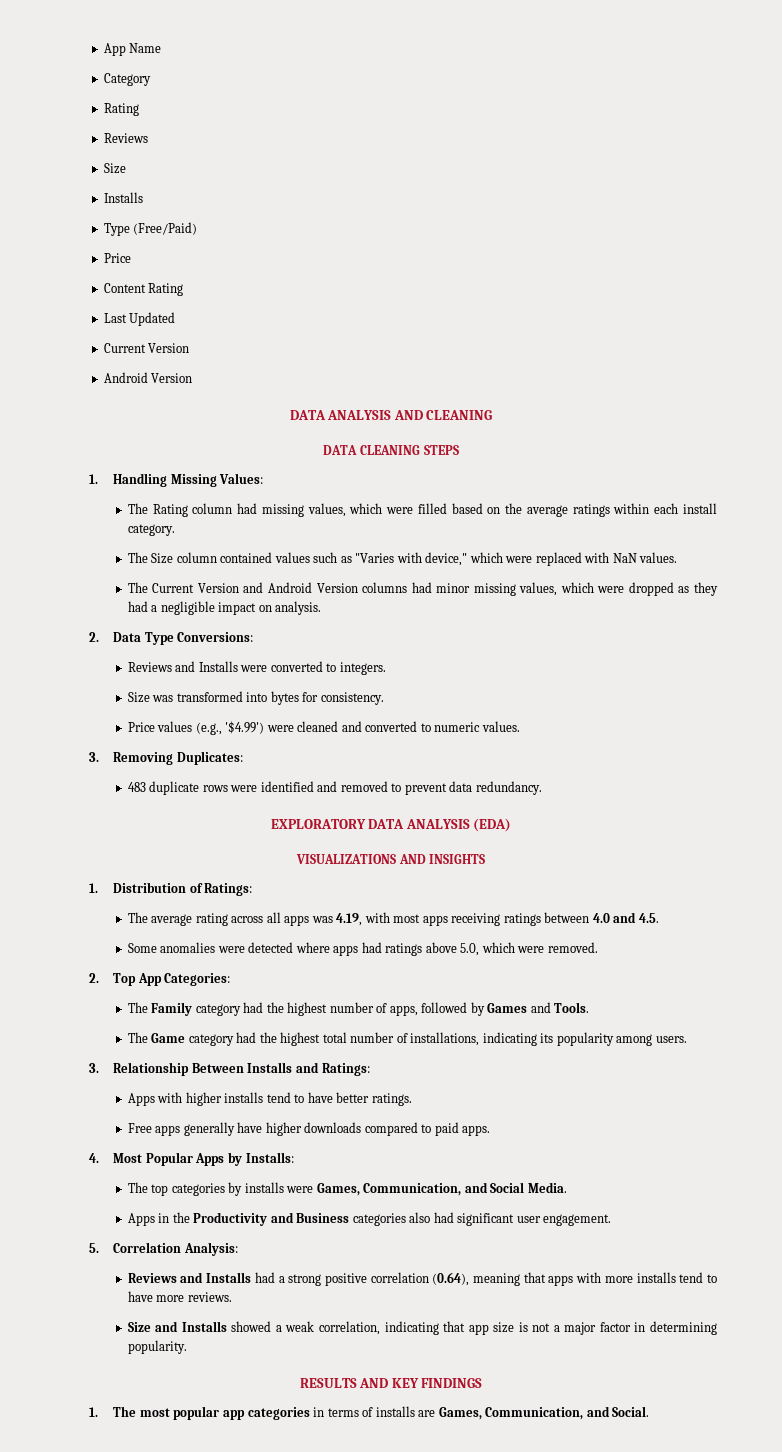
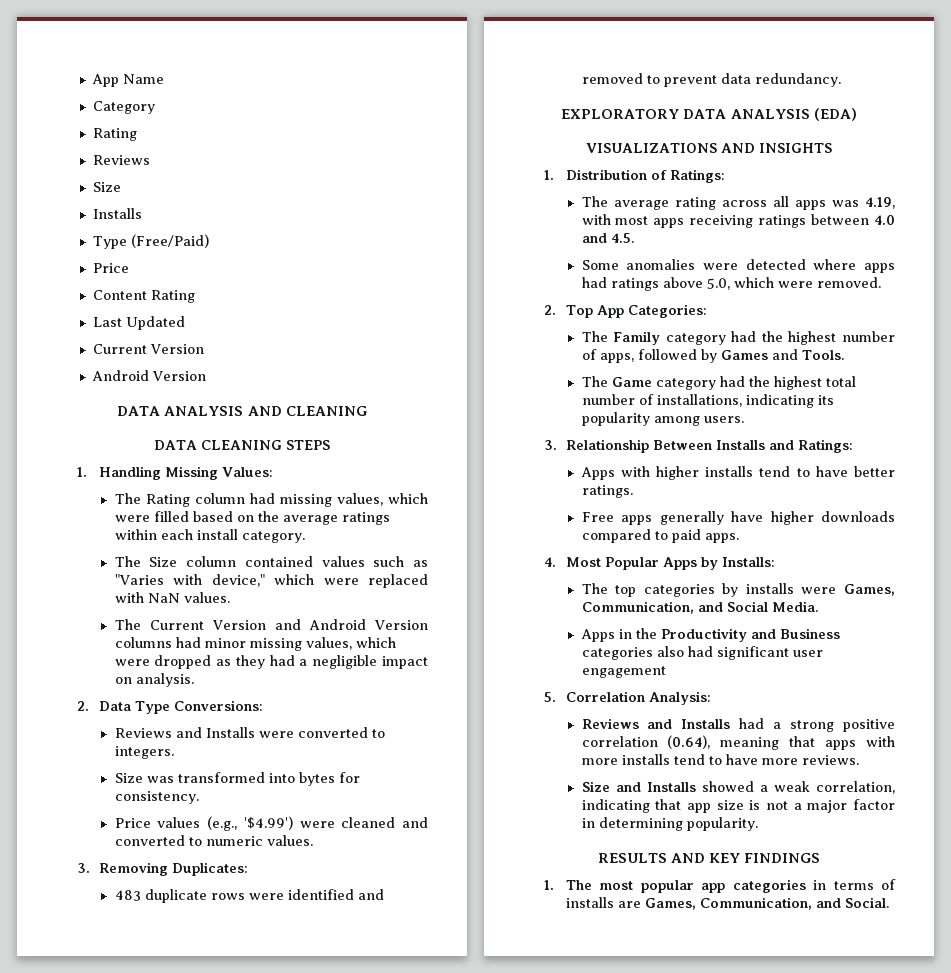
- Apps in the Productivity and Business categories also had significant user engagement.
+ Apps in the Productivity and Business categories also had significant user engagement

